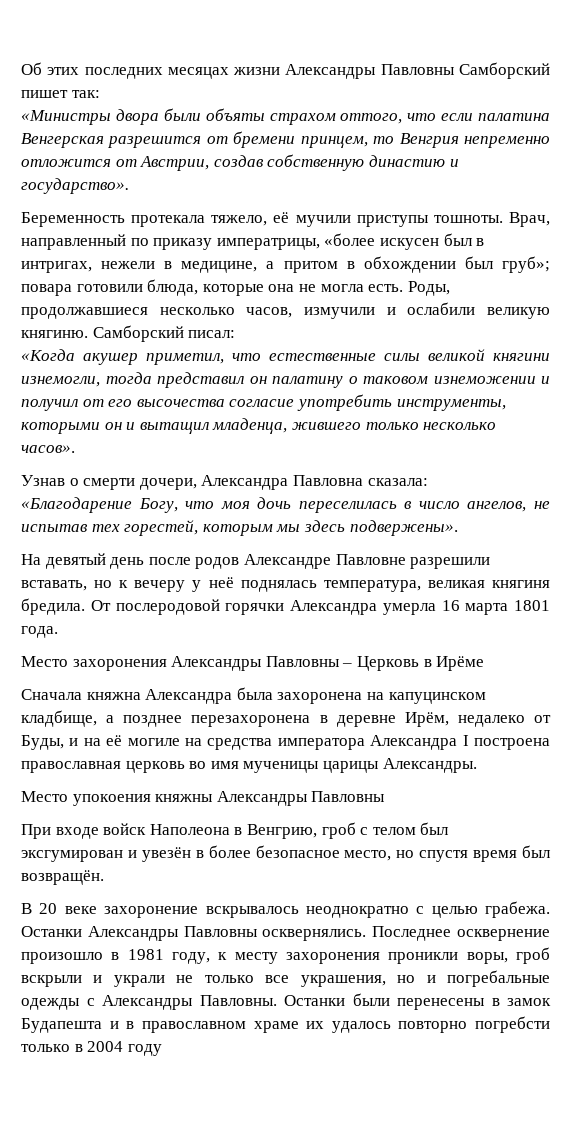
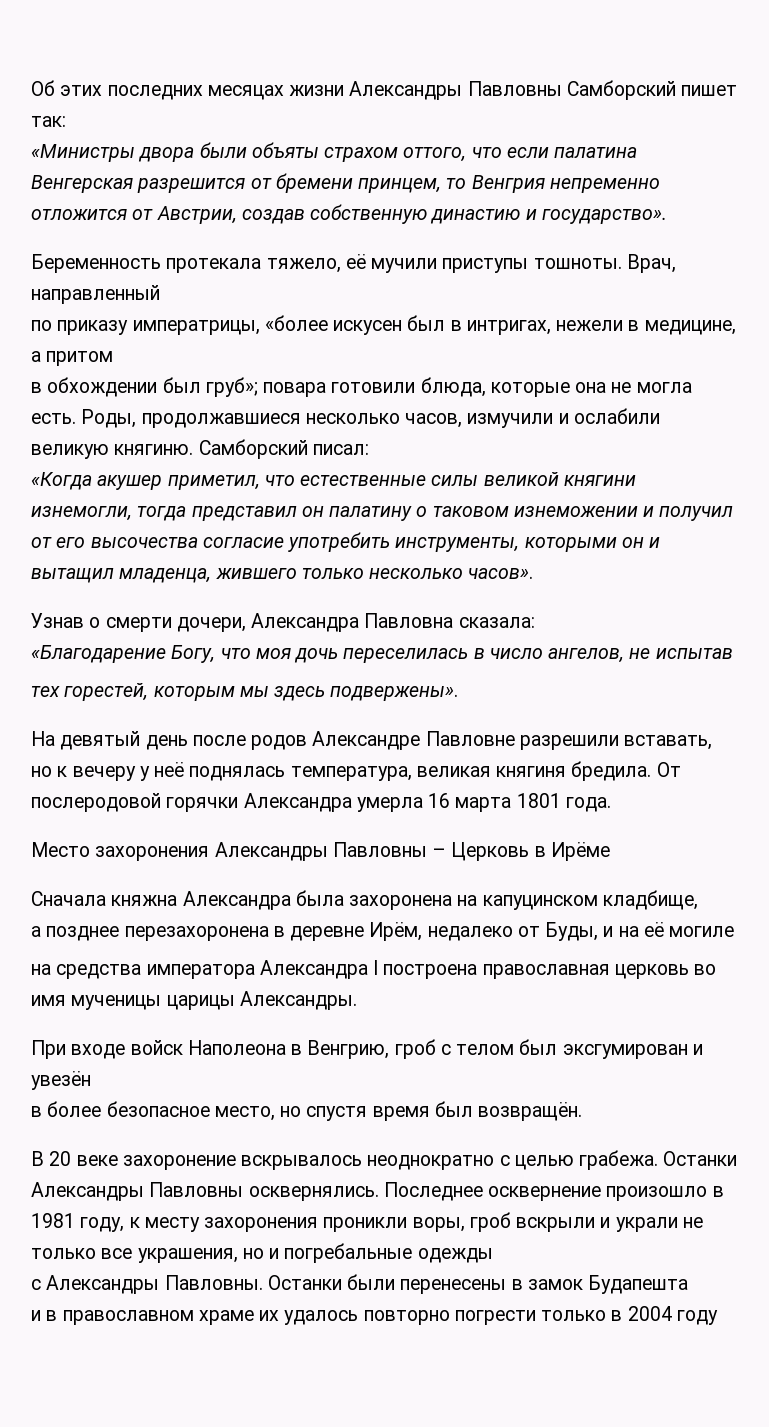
- Врач, направленный по приказу императрицы, «более искусен был в интригах, нежели в медицине, а притом в обхождении был груб»; повара готовили блюда, которые она не могла есть.
+ Врач, направленный
+ по приказу императрицы, «более искусен был в интригах, нежели в медицине, а притом
+ в обхождении был груб»; повара готовили блюда, которые она не могла есть.
- «Благодарение Богу, что моя дочь переселилась в число ангелов, не испытав тех горестей, которым мы здесь подвержены».
+ «Благодарение Богу, что моя дочь переселилась в число ангелов, не испытав
+ тех горестей, которым мы здесь подвержены».
- Сначала княжна Александра была захоронена на капуцинском кладбище, а позднее перезахоронена в деревне Ирём, недалеко от Буды, и на её могиле на средства императора Александра I построена православная церковь во имя мученицы царицы Александры.
+ Сначала княжна Александра была захоронена на капуцинском кладбище,
+ а позднее перезахоронена в деревне Ирём, недалеко от Буды, и на её могиле
+ на средства императора Александра I построена православная церковь во имя мученицы царицы Александры.
- Место упокоения княжны Александры Павловны
- При входе войск Наполеона в Венгрию, гроб с телом был эксгумирован и увезён в более безопасное место, но спустя время был возвращён.
+ При входе войск Наполеона в Венгрию, гроб с телом был эксгумирован и увезён
+ в более безопасное место, но спустя время был возвращён.
- Последнее осквернение произошло в 1981 году, к месту захоронения проникли воры, гроб вскрыли и украли не только все украшения, но и погребальные одежды с Александры Павловны.
+ Последнее осквернение произошло в 1981 году, к месту захоронения проникли воры, гроб вскрыли и украли не только все украшения, но и погребальные одежды
+ с Александры Павловны.
- Останки были перенесены в замок Будапешта и в православном храме их удалось повторно погребсти только в 2004 году
+ Останки были перенесены в замок Будапешта
+ и в православном храме их удалось повторно погрести только в 2004 году

